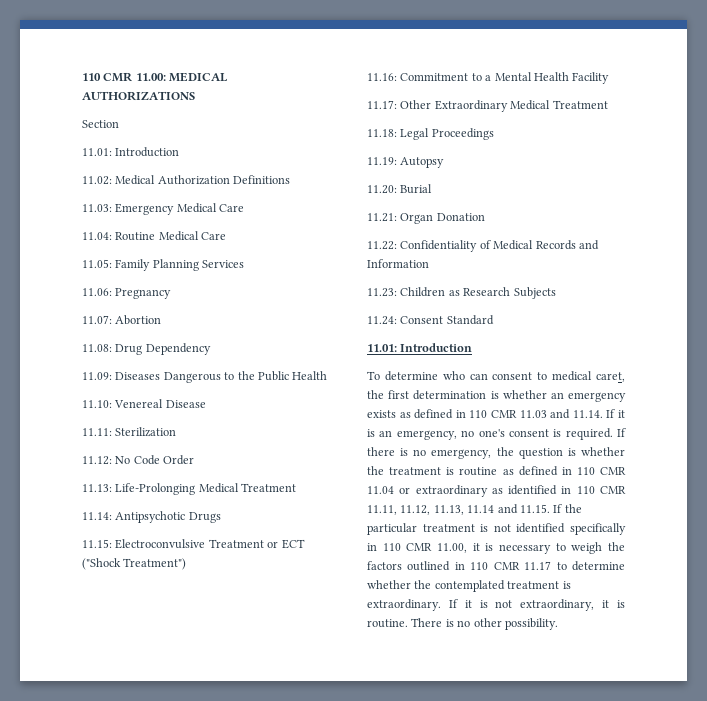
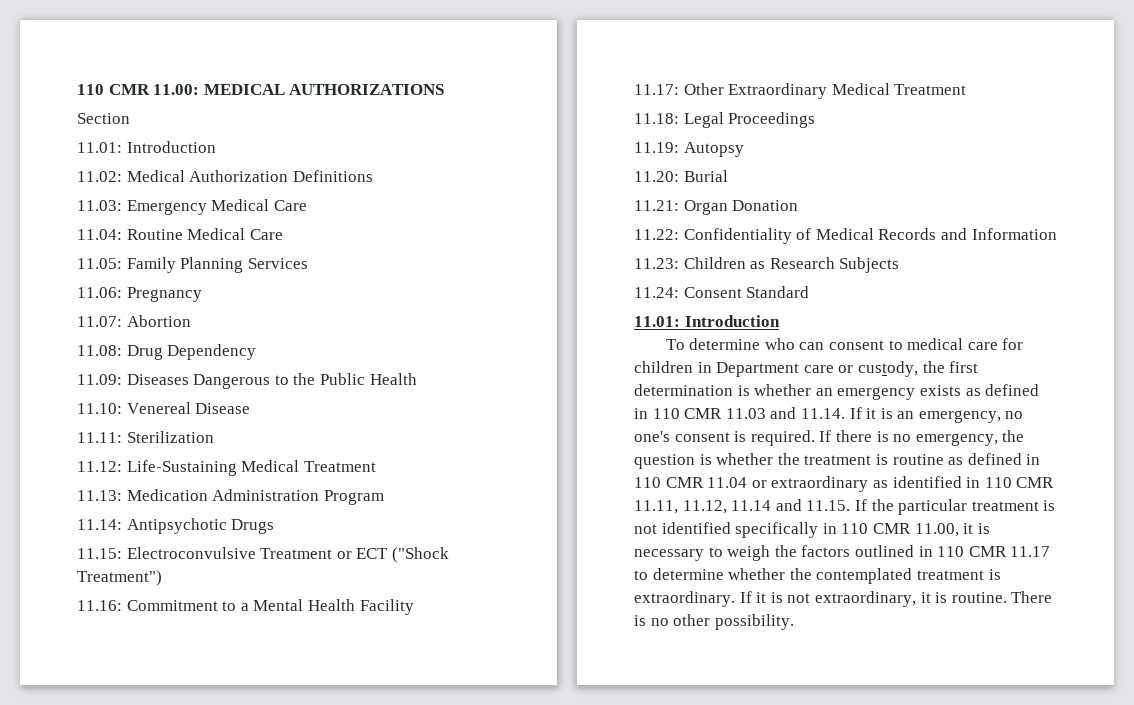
- 11.12: No Code Order
- 11.13: Life-Prolonging Medical Treatment
+ 11.12: Life-Sustaining Medical Treatment
+ 11.13: Medication Administration Program
- To determine who can consent to medical caret, the first determination is whether an emergency exists as defined in 110 CMR 11.03 and 11.14. If it is an emergency, no one's consent is required.
+ To determine who can consent to medical care for children in Department care or custody, the first determination is whether an emergency exists as defined in 110 CMR 11.03 and 11.14. If it is an emergency, no one's consent is required.
- If there is no emergency, the question is whether the treatment is routine as defined in 110 CMR 11.04 or extraordinary as identified in 110 CMR 11.11, 11.12, 11.13, 11.14 and 11.15. If the particular treatment is not identified specifically in 110 CMR 11.00, it is necessary to weigh the factors outlined in 110 CMR 11.17 to determine whether the contemplated treatment is extraordinary.
+ If there is no emergency, the question is whether the treatment is routine as defined in 110 CMR 11.04 or extraordinary as identified in 110 CMR 11.11, 11.12, 11.14 and 11.15. If the particular treatment is not identified specifically in 110 CMR 11.00, it is necessary to weigh the factors outlined in 110 CMR 11.17 to determine whether the contemplated treatment is extraordinary.

